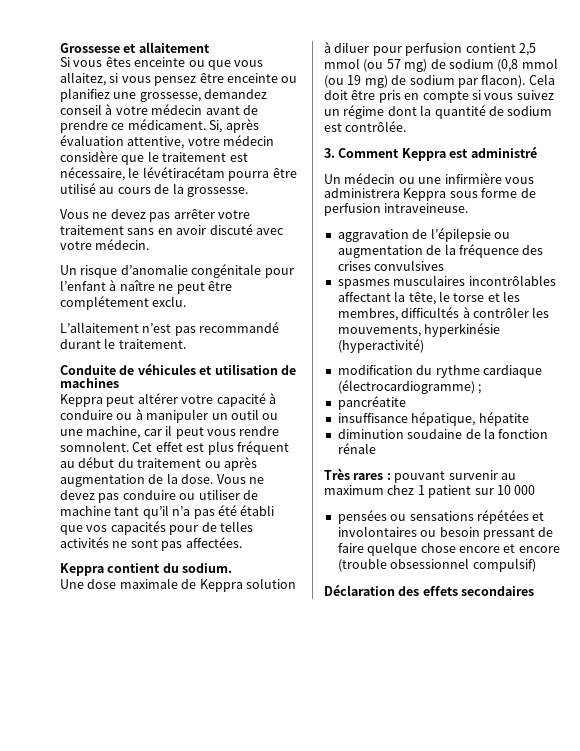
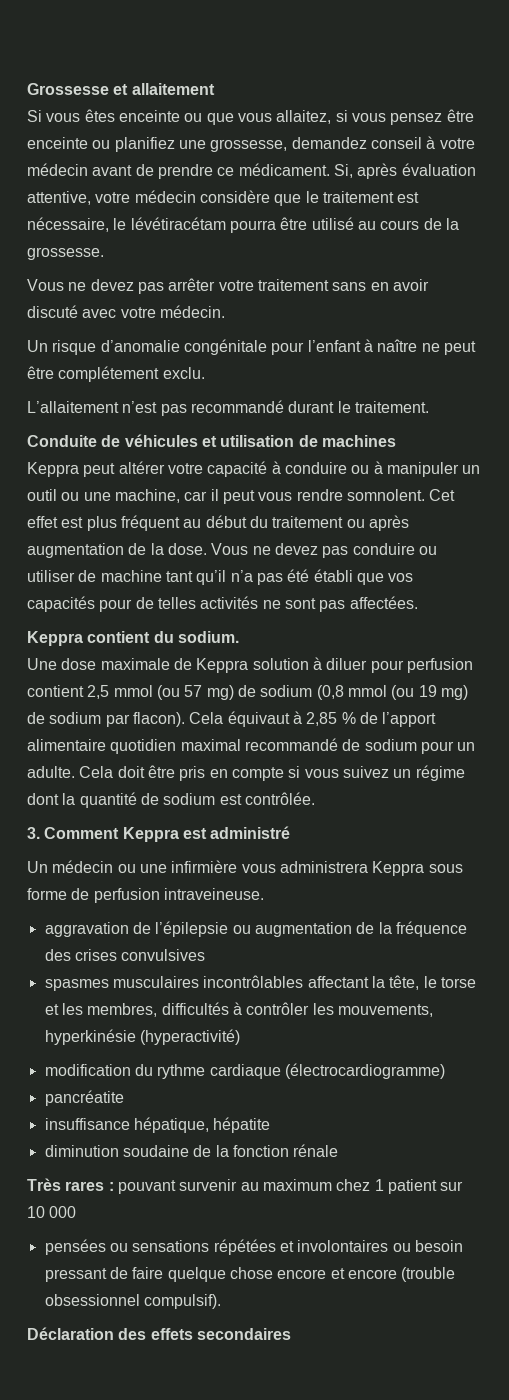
- Cela doit être pris en compte si vous suivez un régime dont la quantité de sodium est contrôlée.
+ Cela équivaut à 2,85 % de l’apport alimentaire quotidien maximal recommandé de sodium pour un adulte. Cela doit être pris en compte si vous suivez un régime dont la quantité de sodium est contrôlée.
- modification du rythme cardiaque (électrocardiogramme) ;
+ modification du rythme cardiaque (électrocardiogramme)
- pensées ou sensations répétées et involontaires ou besoin pressant de faire quelque chose encore et encore (trouble obsessionnel compulsif)
+ pensées ou sensations répétées et involontaires ou besoin pressant de faire quelque chose encore et encore (trouble obsessionnel compulsif).

